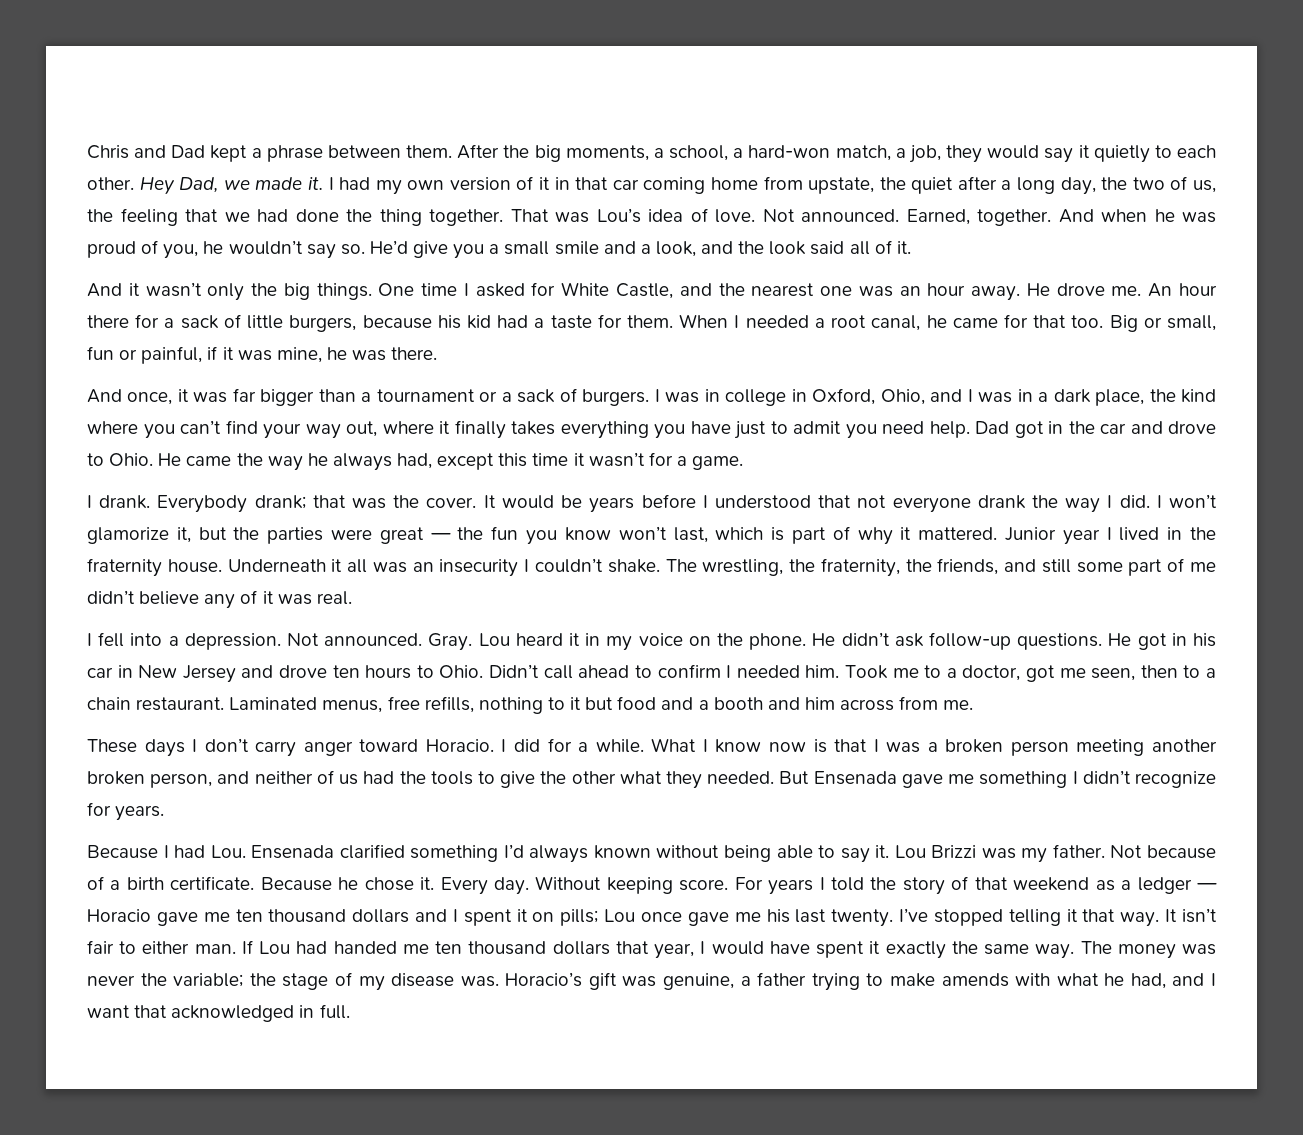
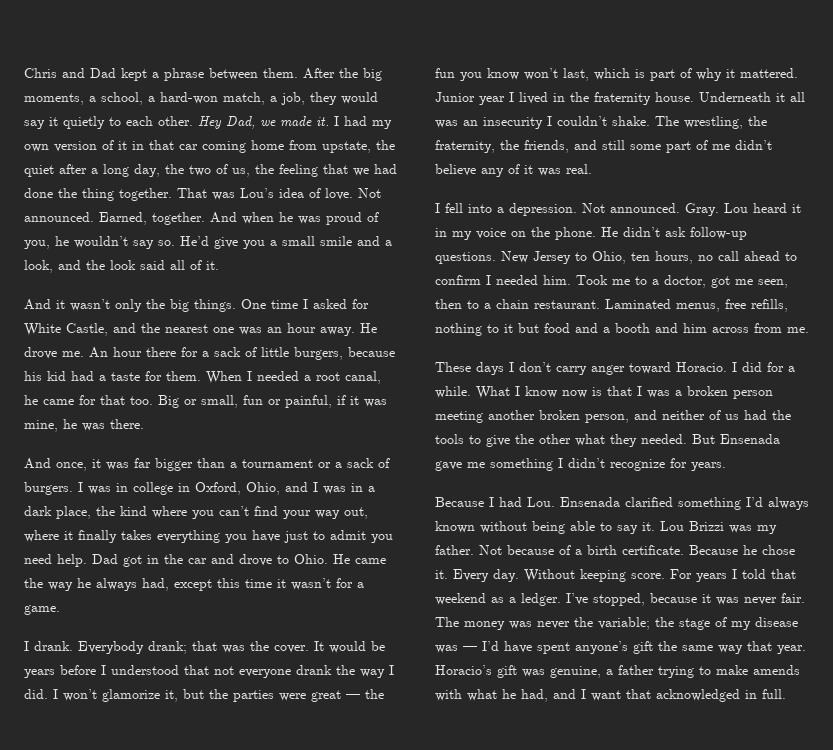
- He got in his car in New Jersey and drove ten hours to Ohio. Didn’t call ahead to confirm I needed him.
+ New Jersey to Ohio, ten hours, no call ahead to confirm I needed him.
- For years I told the story of that weekend as a ledger — Horacio gave me ten thousand dollars and I spent it on pills; Lou once gave me his last twenty. I’ve stopped telling it that way. It isn’t fair to either man. If Lou had handed me ten thousand dollars that year, I would have spent it exactly the same way.
+ For years I told that weekend as a ledger. I’ve stopped, because it was never fair.
- The money was never the variable; the stage of my disease was.
+ The money was never the variable; the stage of my disease was — I’d have spent anyone’s gift the same way that year.

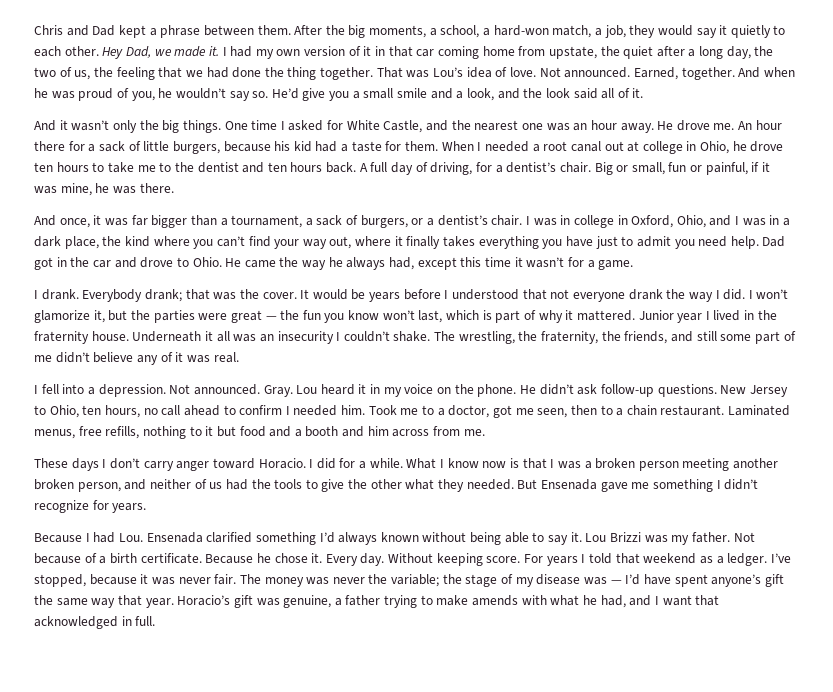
- When I needed a root canal, he came for that too.
+ When I needed a root canal out at college in Ohio, he drove ten hours to take me to the dentist and ten hours back. A full day of driving, for a dentist’s chair.
- And once, it was far bigger than a tournament or a sack of burgers.
+ And once, it was far bigger than a tournament, a sack of burgers, or a dentist’s chair.

